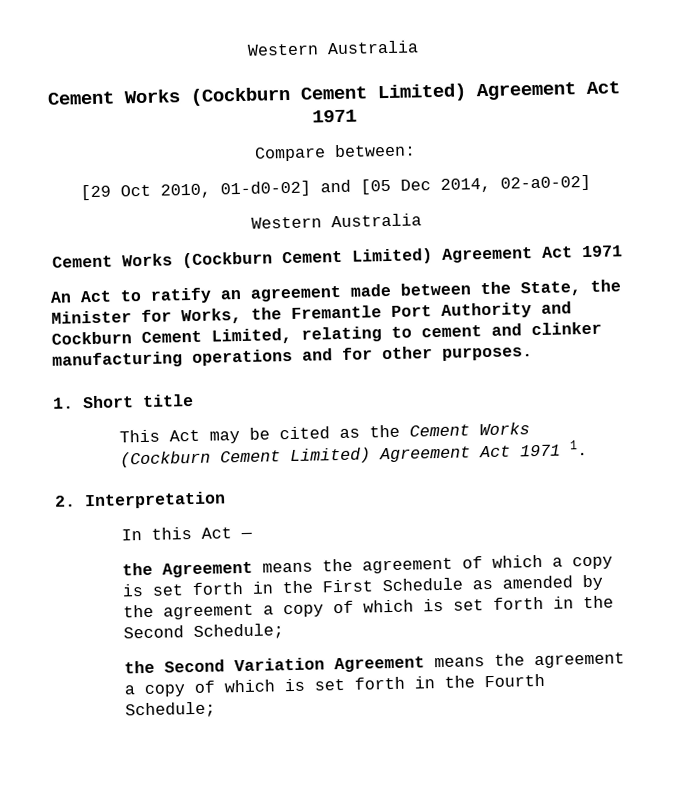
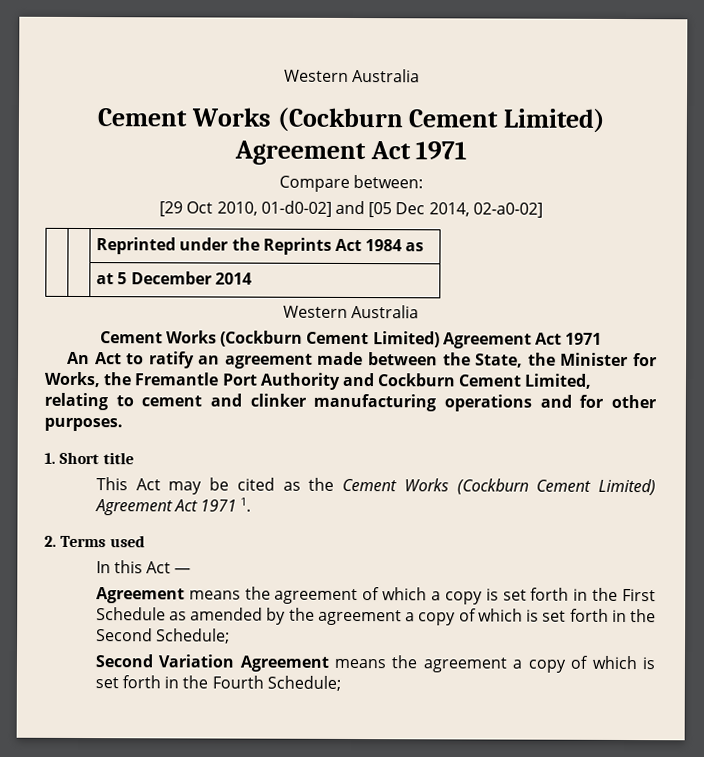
+ | | Reprinted under the Reprints Act 1984 as
+ | | at 5 December 2014
- 2. Interpretation
+ 2. Terms used
- the Agreement means the agreement of which a copy is set forth in the First Schedule as amended by the agreement a copy of which is set forth in the Second Schedule;
+ Agreement means the agreement of which a copy is set forth in the First Schedule as amended by the agreement a copy of which is set forth in the Second Schedule;
- the Second Variation Agreement means the agreement a copy of which is set forth in the Fourth Schedule;
+ Second Variation Agreement means the agreement a copy of which is set forth in the Fourth Schedule;

